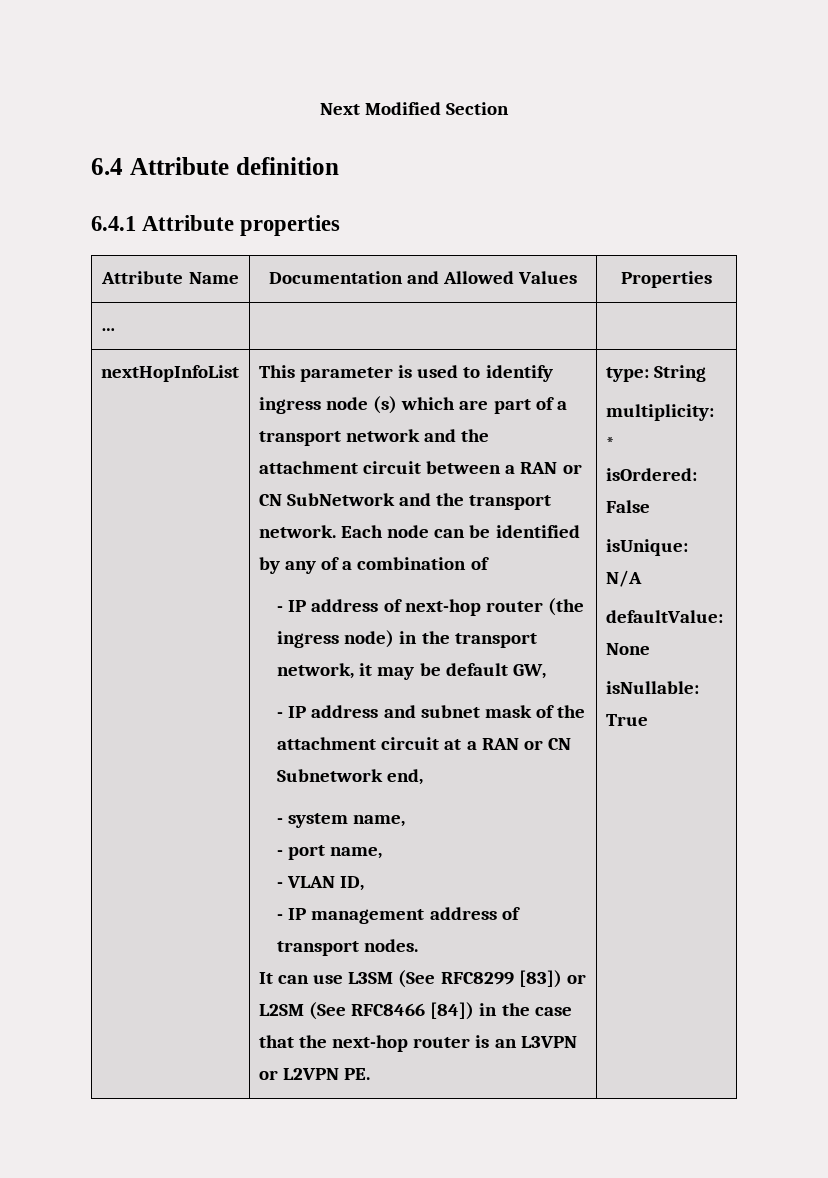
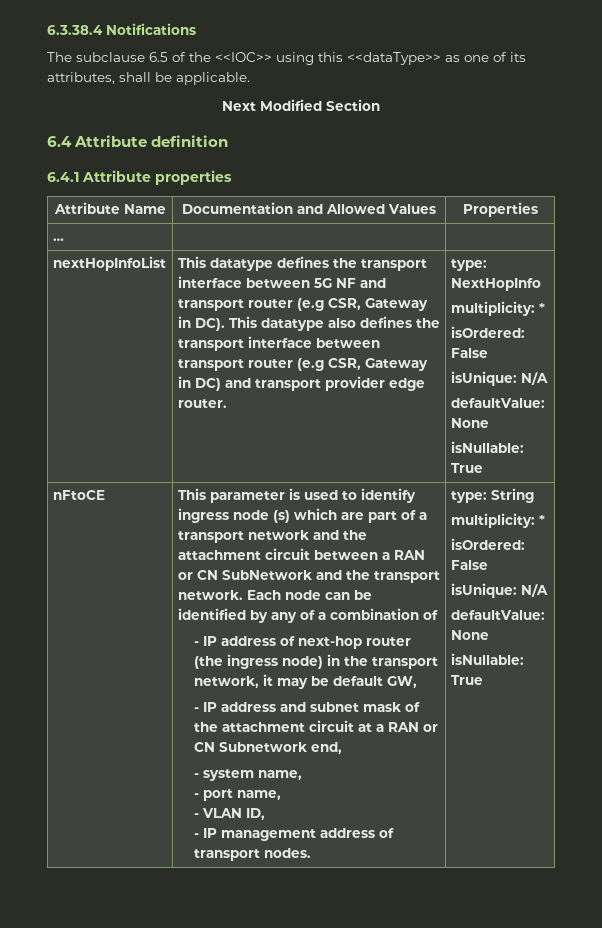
+ 6.3.38.4 Notifications
+ The subclause 6.5 of the <<IOC>> using this <<dataType>> as one of its attributes, shall be applicable.
+ This datatype defines the transport interface between 5G NF and transport router (e.g CSR, Gateway in DC). This datatype also defines the transport interface between transport router (e.g CSR, Gateway in DC) and transport provider edge router. | type: NextHopInfo
+ multiplicity: *
+ isOrdered: False
+ isUnique: N/A
+ defaultValue: None
+ isNullable: True
+ nFtoCE
- It can use L3SM (See RFC8299 [83]) or L2SM (See RFC8466 [84]) in the case that the next-hop router is an L3VPN or L2VPN PE.

